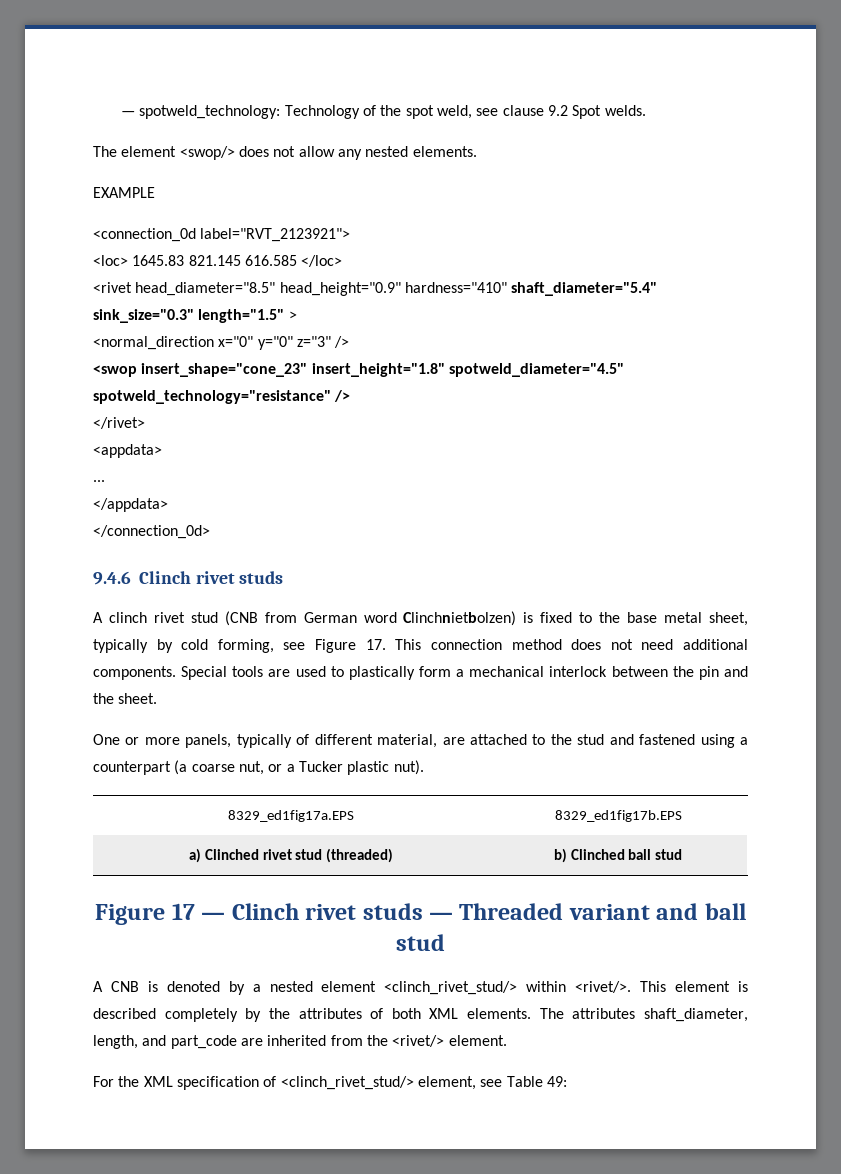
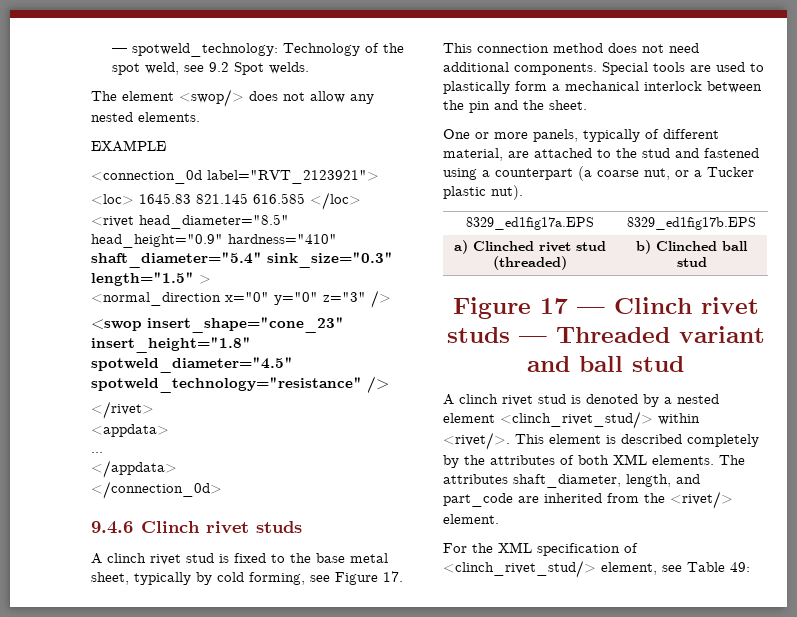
- — spotweld_technology: Technology of the spot weld, see clause 9.2 Spot welds.
+ — spotweld_technology: Technology of the spot weld, see 9.2 Spot welds.
- A clinch rivet stud (CNB from German word Clinchnietbolzen) is fixed to the base metal sheet, typically by cold forming, see Figure 17. This connection method does not need additional components.
+ A clinch rivet stud is fixed to the base metal sheet, typically by cold forming, see Figure 17. This connection method does not need additional components.
- A CNB is denoted by a nested element <clinch_rivet_stud/> within <rivet/>.
+ A clinch rivet stud is denoted by a nested element <clinch_rivet_stud/> within <rivet/>.

